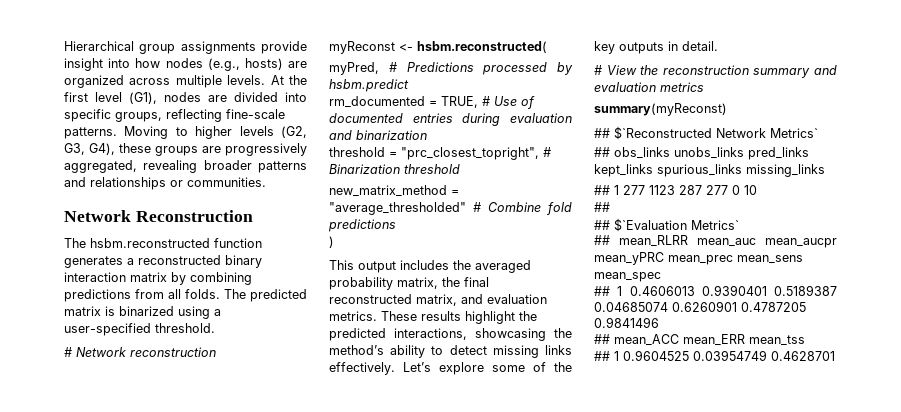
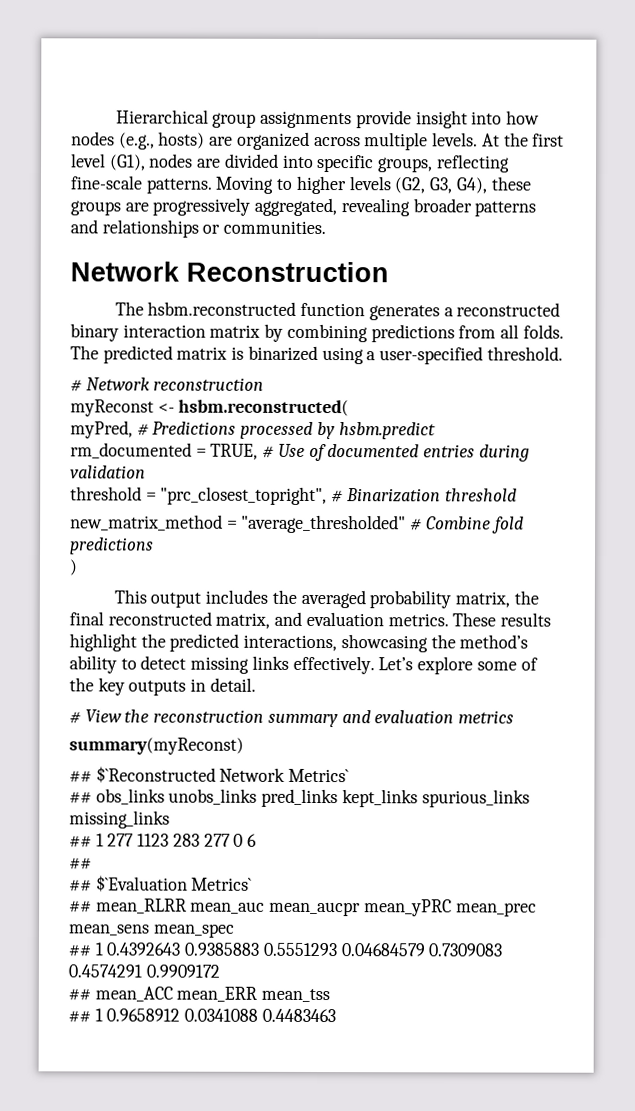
- rm_documented = TRUE, # Use of documented entries during evaluation and binarization
+ rm_documented = TRUE, # Use of documented entries during validation
- ## 1 277 1123 287 277 0 10
+ ## 1 277 1123 283 277 0 6
- ## 1 0.4606013 0.9390401 0.5189387 0.04685074 0.6260901 0.4787205 0.9841496
+ ## 1 0.4392643 0.9385883 0.5551293 0.04684579 0.7309083 0.4574291 0.9909172
- ## 1 0.9604525 0.03954749 0.4628701
+ ## 1 0.9658912 0.0341088 0.4483463

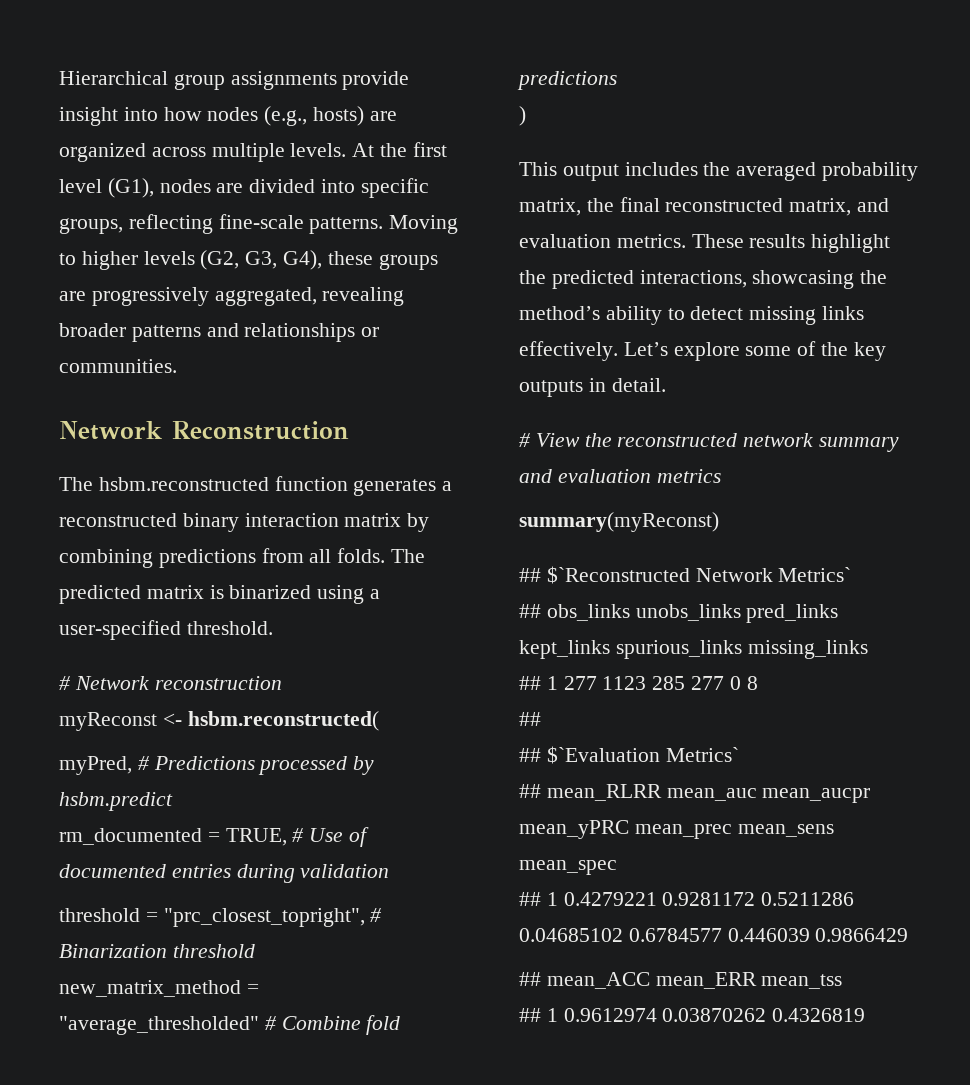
- # View the reconstruction summary and evaluation metrics
+ # View the reconstructed network summary and evaluation metrics
- ## 1 277 1123 283 277 0 6
+ ## 1 277 1123 285 277 0 8
- ## 1 0.4392643 0.9385883 0.5551293 0.04684579 0.7309083 0.4574291 0.9909172
+ ## 1 0.4279221 0.9281172 0.5211286 0.04685102 0.6784577 0.446039 0.9866429
- ## 1 0.9658912 0.0341088 0.4483463
+ ## 1 0.9612974 0.03870262 0.4326819

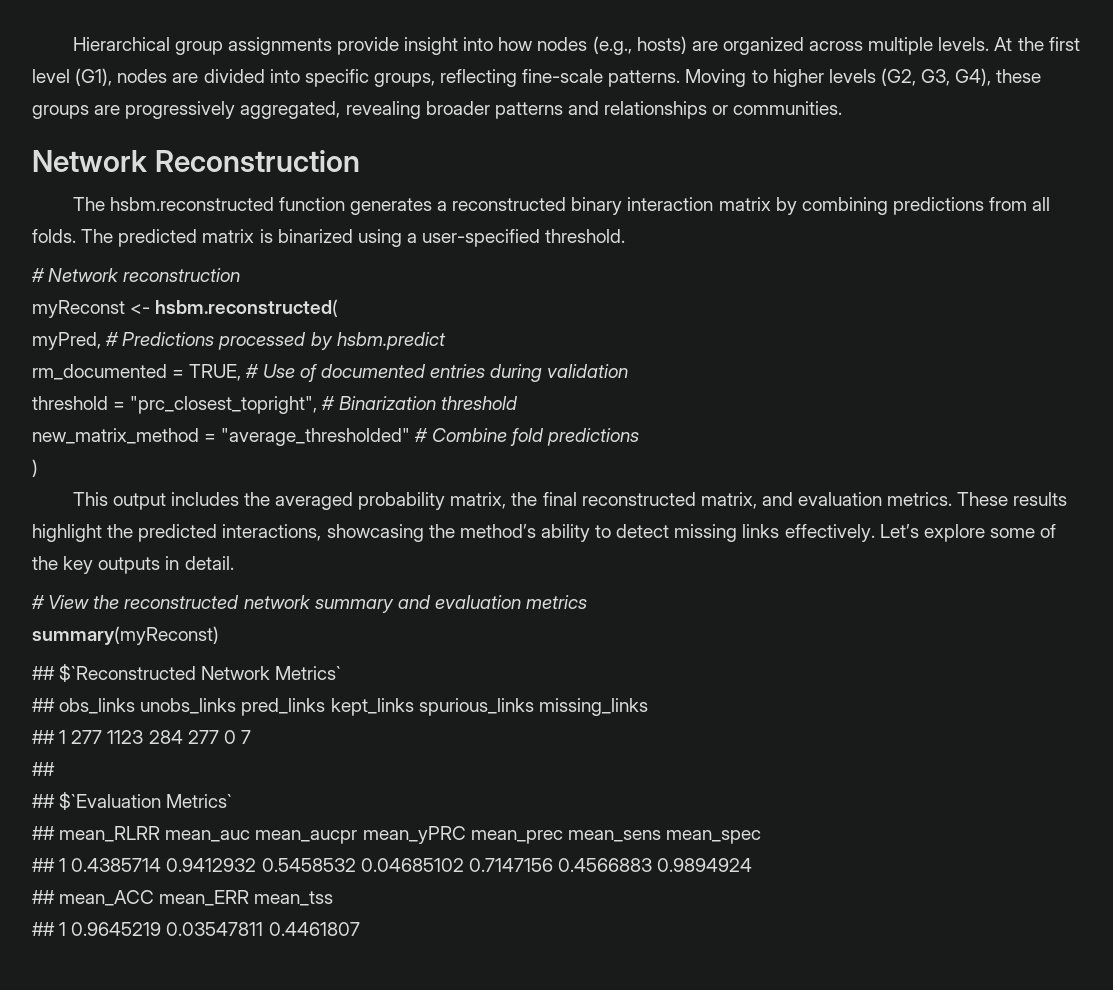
- ## 1 277 1123 285 277 0 8
+ ## 1 277 1123 284 277 0 7
- ## 1 0.4279221 0.9281172 0.5211286 0.04685102 0.6784577 0.446039 0.9866429
+ ## 1 0.4385714 0.9412932 0.5458532 0.04685102 0.7147156 0.4566883 0.9894924
- ## 1 0.9612974 0.03870262 0.4326819
+ ## 1 0.9645219 0.03547811 0.4461807

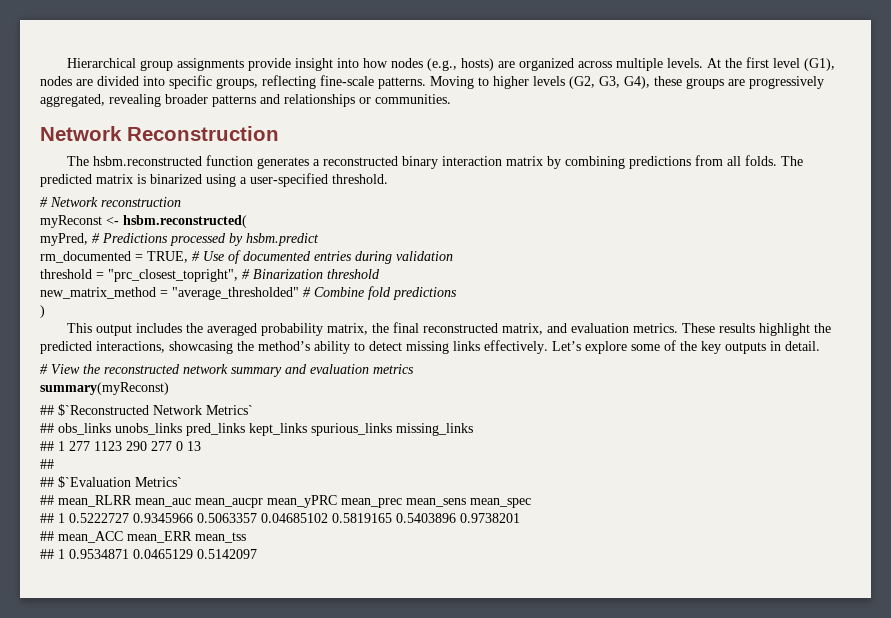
- ## 1 277 1123 284 277 0 7
+ ## 1 277 1123 290 277 0 13
- ## 1 0.4385714 0.9412932 0.5458532 0.04685102 0.7147156 0.4566883 0.9894924
+ ## 1 0.5222727 0.9345966 0.5063357 0.04685102 0.5819165 0.5403896 0.9738201
- ## 1 0.9645219 0.03547811 0.4461807
+ ## 1 0.9534871 0.0465129 0.5142097

